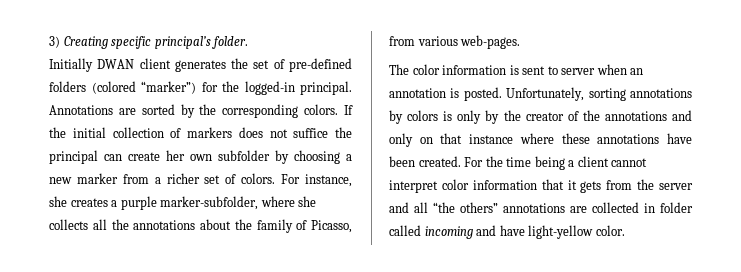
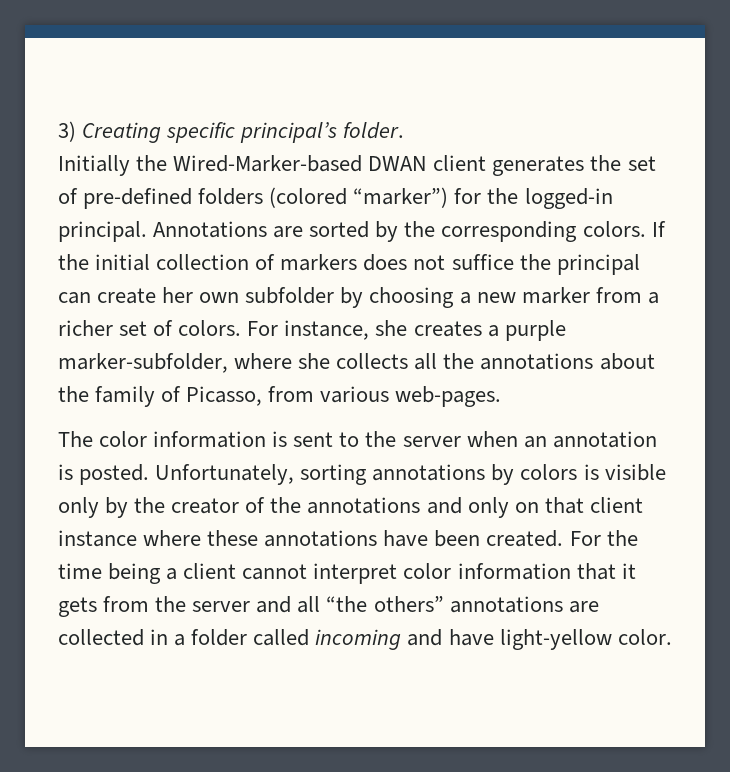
- Initially DWAN client generates the set of pre-defined folders (colored “marker”) for the logged-in principal.
+ Initially the Wired-Marker-based DWAN client generates the set of pre-defined folders (colored “marker”) for the logged-in principal.
- The color information is sent to server when an annotation is posted.
+ The color information is sent to the server when an annotation is posted.
- Unfortunately, sorting annotations by colors is only by the creator of the annotations and only on that instance where these annotations have been created.
+ Unfortunately, sorting annotations by colors is visible only by the creator of the annotations and only on that client instance where these annotations have been created.
- For the time being a client cannot interpret color information that it gets from the server and all “the others” annotations are collected in folder called incoming and have light-yellow color.
+ For the time being a client cannot interpret color information that it gets from the server and all “the others” annotations are collected in a folder called incoming and have light-yellow color.

